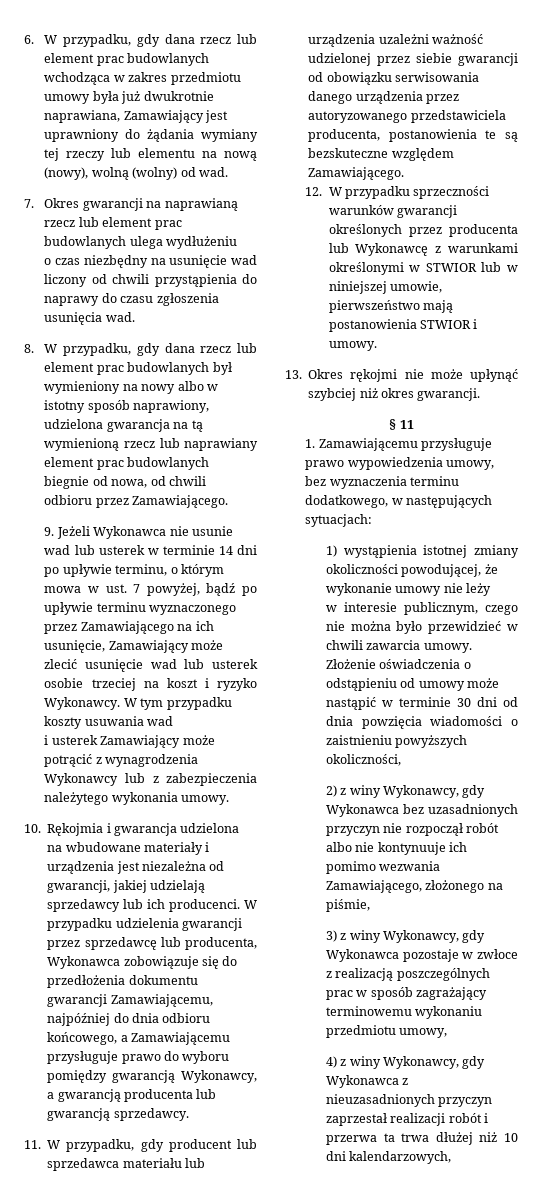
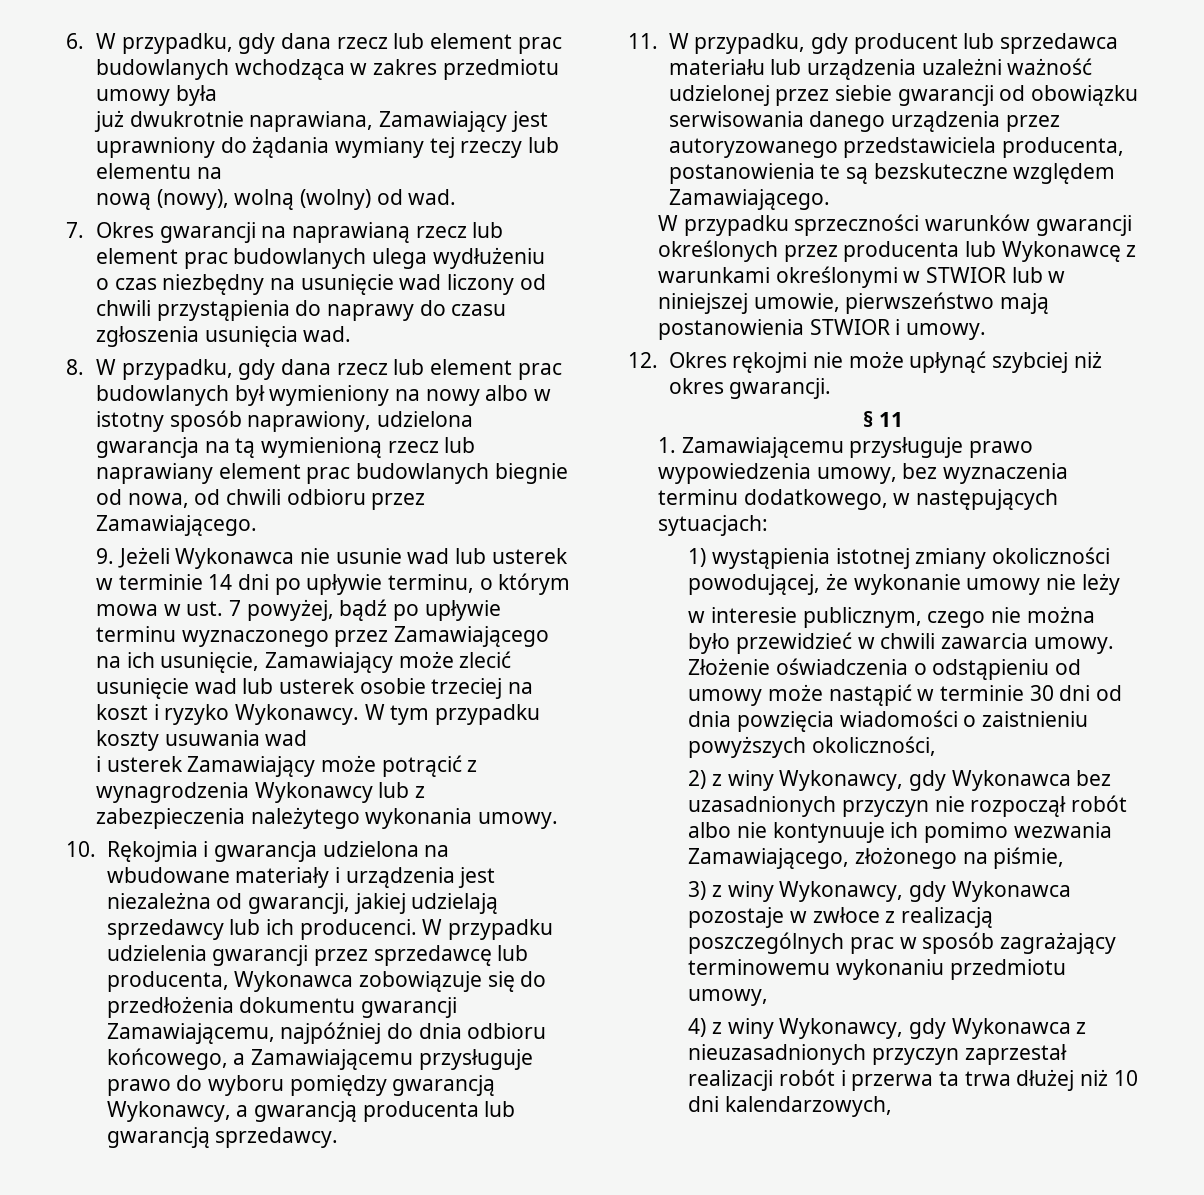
- 6. W przypadku, gdy dana rzecz lub element prac budowlanych wchodząca w zakres przedmiotu umowy była już dwukrotnie naprawiana, Zamawiający jest uprawniony do żądania wymiany tej rzeczy lub elementu na nową (nowy), wolną (wolny) od wad.
+ 6. W przypadku, gdy dana rzecz lub element prac budowlanych wchodząca w zakres przedmiotu umowy była
+ już dwukrotnie naprawiana, Zamawiający jest uprawniony do żądania wymiany tej rzeczy lub elementu na
+ nową (nowy), wolną (wolny) od wad.
- 12. W przypadku sprzeczności warunków gwarancji określonych przez producenta lub Wykonawcę z warunkami określonymi w STWIOR lub w niniejszej umowie, pierwszeństwo mają postanowienia STWIOR i umowy.
+ W przypadku sprzeczności warunków gwarancji określonych przez producenta lub Wykonawcę z warunkami określonymi w STWIOR lub w niniejszej umowie, pierwszeństwo mają postanowienia STWIOR i umowy.
- 13. Okres rękojmi nie może upłynąć szybciej niż okres gwarancji.
+ 12. Okres rękojmi nie może upłynąć szybciej niż okres gwarancji.

